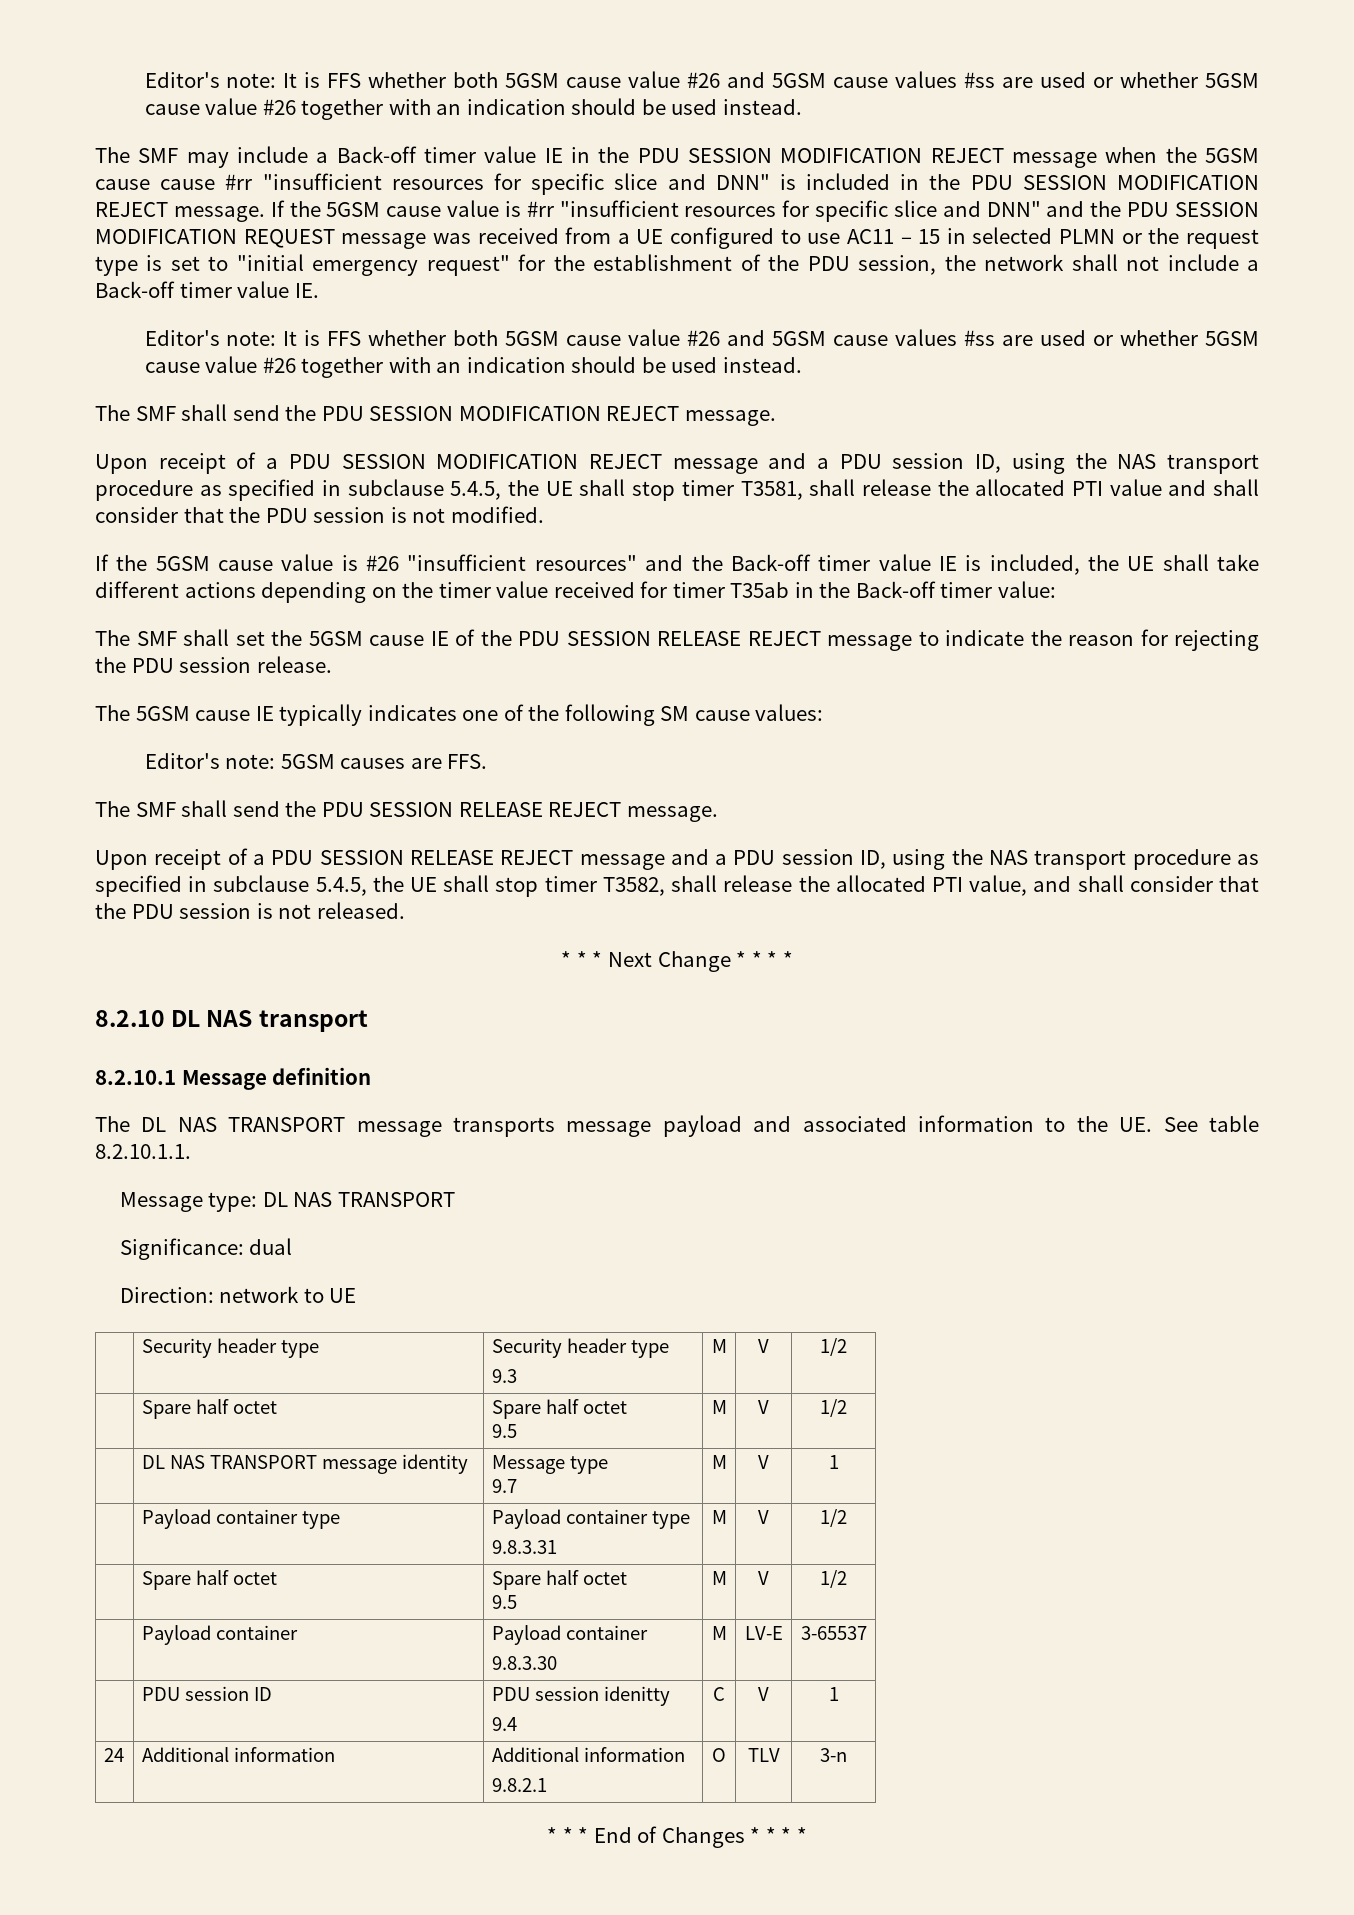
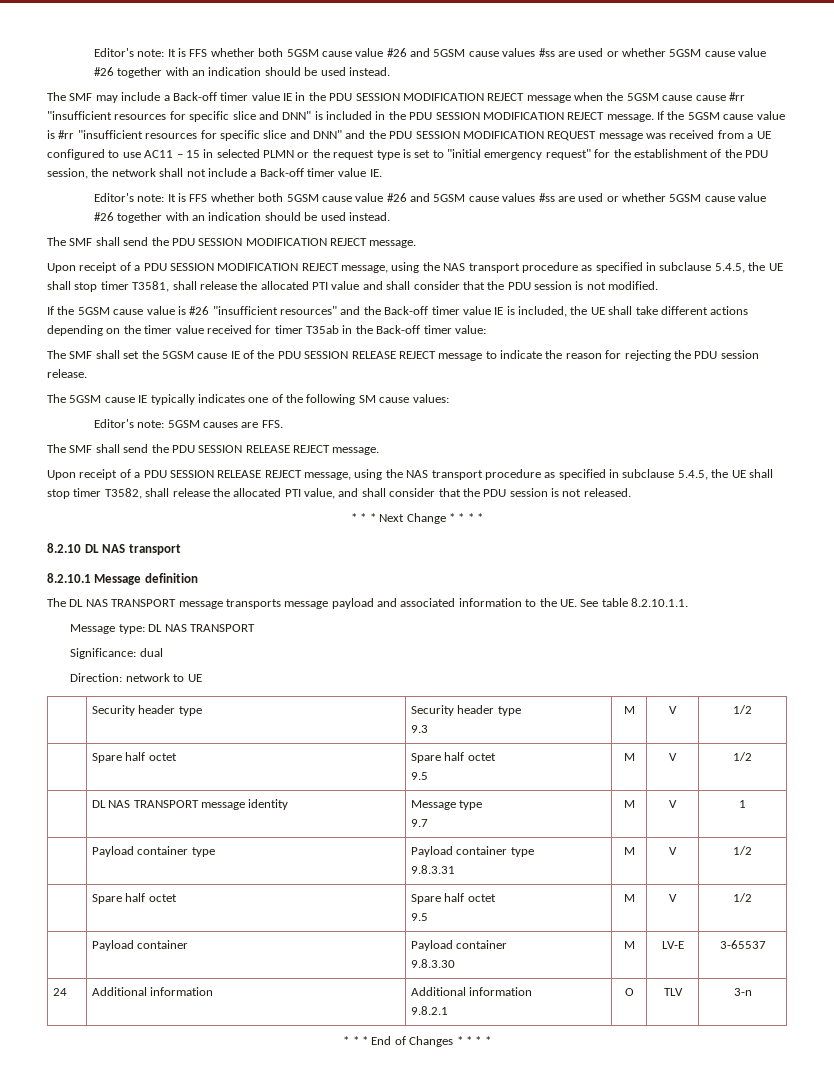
- Upon receipt of a PDU SESSION MODIFICATION REJECT message and a PDU session ID, using the NAS transport procedure as specified in subclause 5.4.5, the UE shall stop timer T3581, shall release the allocated PTI value and shall consider that the PDU session is not modified.
+ Upon receipt of a PDU SESSION MODIFICATION REJECT message, using the NAS transport procedure as specified in subclause 5.4.5, the UE shall stop timer T3581, shall release the allocated PTI value and shall consider that the PDU session is not modified.
- Upon receipt of a PDU SESSION RELEASE REJECT message and a PDU session ID, using the NAS transport procedure as specified in subclause 5.4.5, the UE shall stop timer T3582, shall release the allocated PTI value, and shall consider that the PDU session is not released.
+ Upon receipt of a PDU SESSION RELEASE REJECT message, using the NAS transport procedure as specified in subclause 5.4.5, the UE shall stop timer T3582, shall release the allocated PTI value, and shall consider that the PDU session is not released.
- | PDU session ID | PDU session idenitty
- 9.4 | C | V | 1

